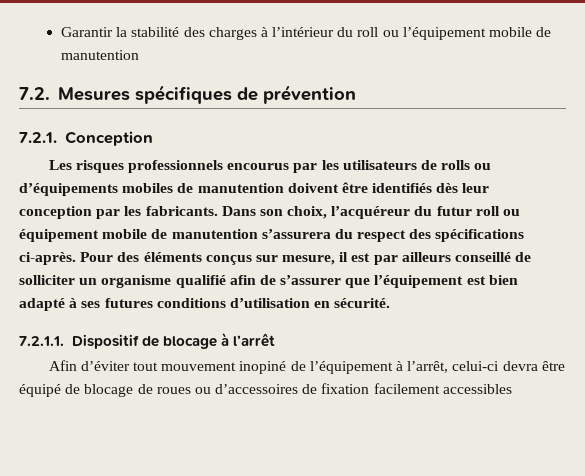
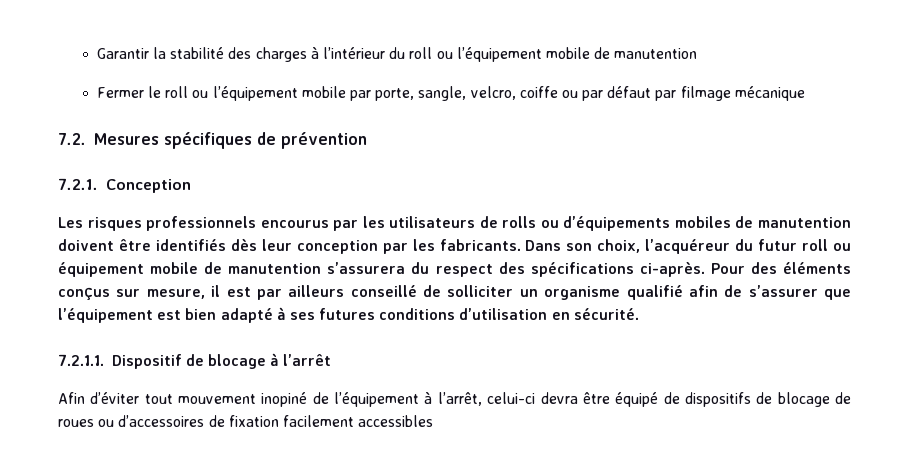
+ Fermer le roll ou l’équipement mobile par porte, sangle, velcro, coiffe ou par défaut par filmage mécanique
- Afin d’éviter tout mouvement inopiné de l’équipement à l’arrêt, celui-ci devra être équipé de blocage de roues ou d’accessoires de fixation facilement accessibles
+ Afin d’éviter tout mouvement inopiné de l’équipement à l’arrêt, celui-ci devra être équipé de dispositifs de blocage de roues ou d’accessoires de fixation facilement accessibles

